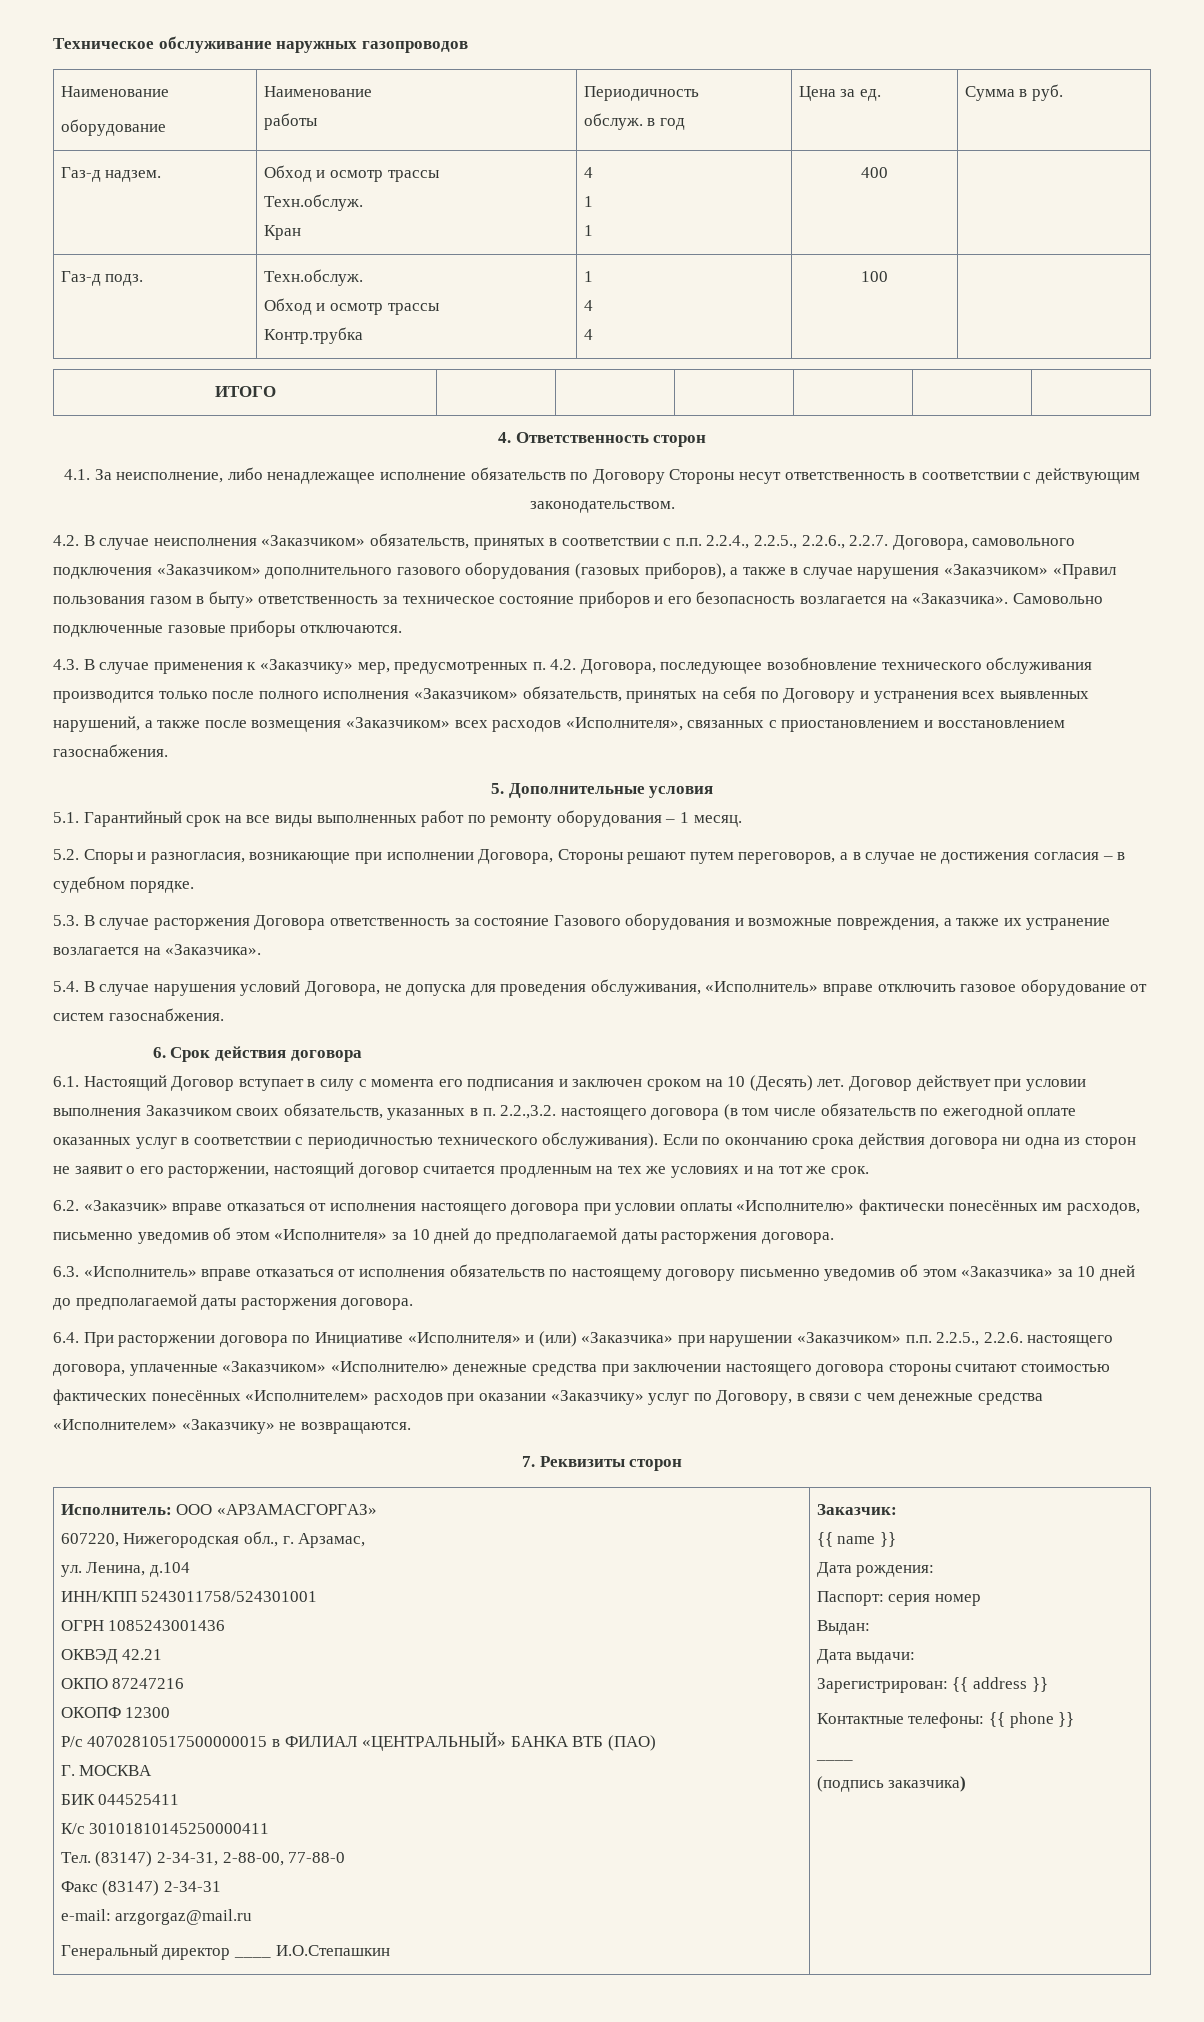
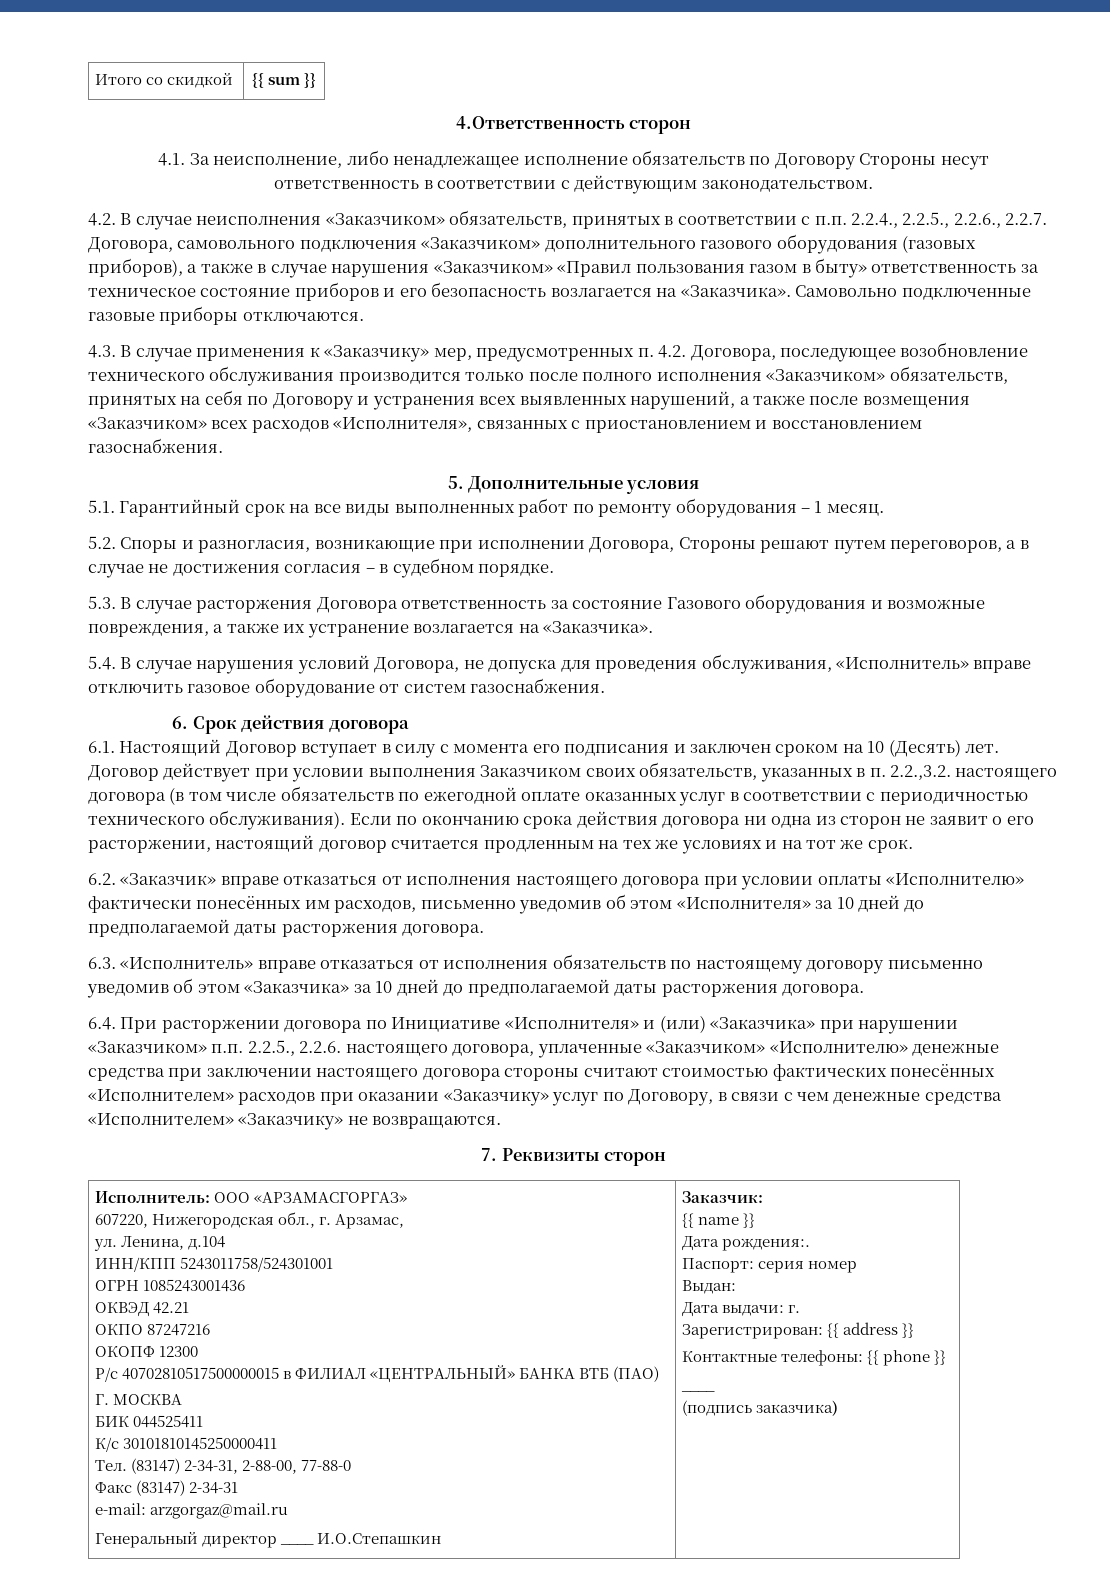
- Техническое обслуживание наружных газопроводов
- Наименование
- оборудование | Наименование
- работы | Периодичность
- обслуж. в год | Цена за ед. | Сумма в руб.
- Газ-д надзем. | Обход и осмотр трассы
- Техн.обслуж.
- Кран | 4
- 1
- 1 | 400 |
- Газ-д подз. | Техн.обслуж.
- Обход и осмотр трассы
- Контр.трубка | 1
- 4
- 4 | 100 |
- ИТОГО | | | | | |
- 4. Ответственность сторон
+ Итого со скидкой | {{ sum }}
+ 4.Ответственность сторон
- Дата рождения:
+ Дата рождения:.
- Дата выдачи:
+ Дата выдачи: г.

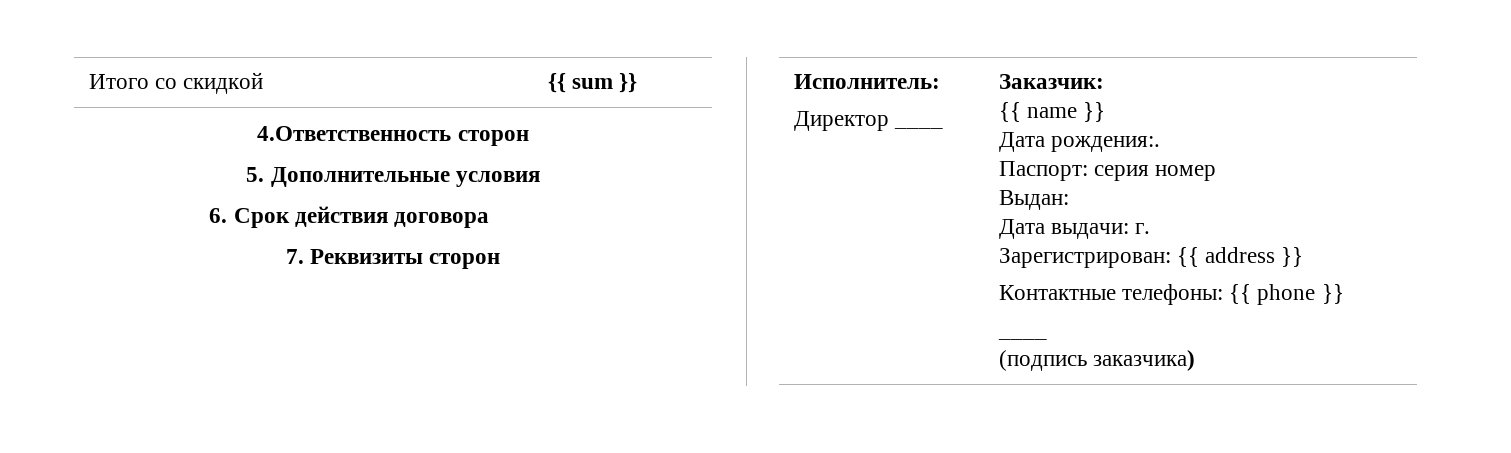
- 4.1. За неисполнение, либо ненадлежащее исполнение обязательств по Договору Стороны несут ответственность в соответствии с действующим законодательством.
- 4.2. В случае неисполнения «Заказчиком» обязательств, принятых в соответствии с п.п. 2.2.4., 2.2.5., 2.2.6., 2.2.7. Договора, самовольного подключения «Заказчиком» дополнительного газового оборудования (газовых приборов), а также в случае нарушения «Заказчиком» «Правил пользования газом в быту» ответственность за техническое состояние приборов и его безопасность возлагается на «Заказчика». Самовольно подключенные газовые приборы отключаются.
- 4.3. В случае применения к «Заказчику» мер, предусмотренных п. 4.2. Договора, последующее возобновление технического обслуживания производится только после полного исполнения «Заказчиком» обязательств, принятых на себя по Договору и устранения всех выявленных нарушений, а также после возмещения «Заказчиком» всех расходов «Исполнителя», связанных с приостановлением и восстановлением газоснабжения.
  5. Дополнительные условия
- 5.1. Гарантийный срок на все виды выполненных работ по ремонту оборудования – 1 месяц.
- 5.2. Споры и разногласия, возникающие при исполнении Договора, Стороны решают путем переговоров, а в случае не достижения согласия – в судебном порядке.
- 5.3. В случае расторжения Договора ответственность за состояние Газового оборудования и возможные повреждения, а также их устранение возлагается на «Заказчика».
- 5.4. В случае нарушения условий Договора, не допуска для проведения обслуживания, «Исполнитель» вправе отключить газовое оборудование от систем газоснабжения.
  6. Срок действия договора
- 6.1. Настоящий Договор вступает в силу с момента его подписания и заключен сроком на 10 (Десять) лет. Договор действует при условии выполнения Заказчиком своих обязательств, указанных в п. 2.2.,3.2. настоящего договора (в том числе обязательств по ежегодной оплате оказанных услуг в соответствии с периодичностью технического обслуживания). Если по окончанию срока действия договора ни одна из сторон не заявит о его расторжении, настоящий договор считается продленным на тех же условиях и на тот же срок.
- 6.2. «Заказчик» вправе отказаться от исполнения настоящего договора при условии оплаты «Исполнителю» фактически понесённых им расходов, письменно уведомив об этом «Исполнителя» за 10 дней до предполагаемой даты расторжения договора.
- 6.3. «Исполнитель» вправе отказаться от исполнения обязательств по настоящему договору письменно уведомив об этом «Заказчика» за 10 дней до предполагаемой даты расторжения договора.
- 6.4. При расторжении договора по Инициативе «Исполнителя» и (или) «Заказчика» при нарушении «Заказчиком» п.п. 2.2.5., 2.2.6. настоящего договора, уплаченные «Заказчиком» «Исполнителю» денежные средства при заключении настоящего договора стороны считают стоимостью фактических понесённых «Исполнителем» расходов при оказании «Заказчику» услуг по Договору, в связи с чем денежные средства «Исполнителем» «Заказчику» не возвращаются.
  7. Реквизиты сторон
- Исполнитель: ООО «АРЗАМАСГОРГАЗ»
- 607220, Нижегородская обл., г. Арзамас,
- ул. Ленина, д.104
- ИНН/КПП 5243011758/524301001
- ОГРН 1085243001436
- ОКВЭД 42.21
- ОКПО 87247216
- ОКОПФ 12300
- Р/с 40702810517500000015 в ФИЛИАЛ «ЦЕНТРАЛЬНЫЙ» БАНКА ВТБ (ПАО)
- Г. МОСКВА
- БИК 044525411
- К/с 30101810145250000411
- Тел. (83147) 2-34-31, 2-88-00, 77-88-0
- Факс (83147) 2-34-31
- e-mail: arzgorgaz@mail.ru
- Генеральный директор ____ И.О.Степашкин | Заказчик:
+ Исполнитель:
+ Директор ____ | Заказчик:

